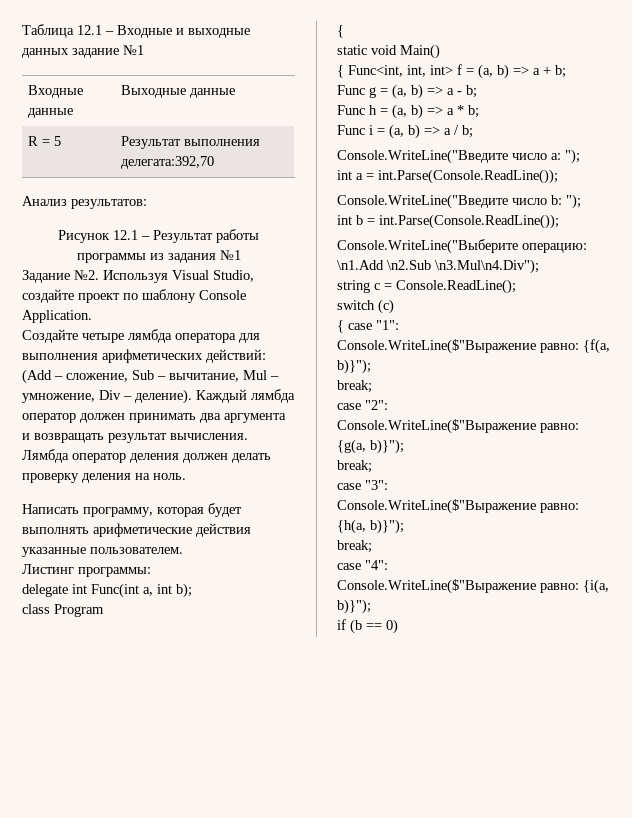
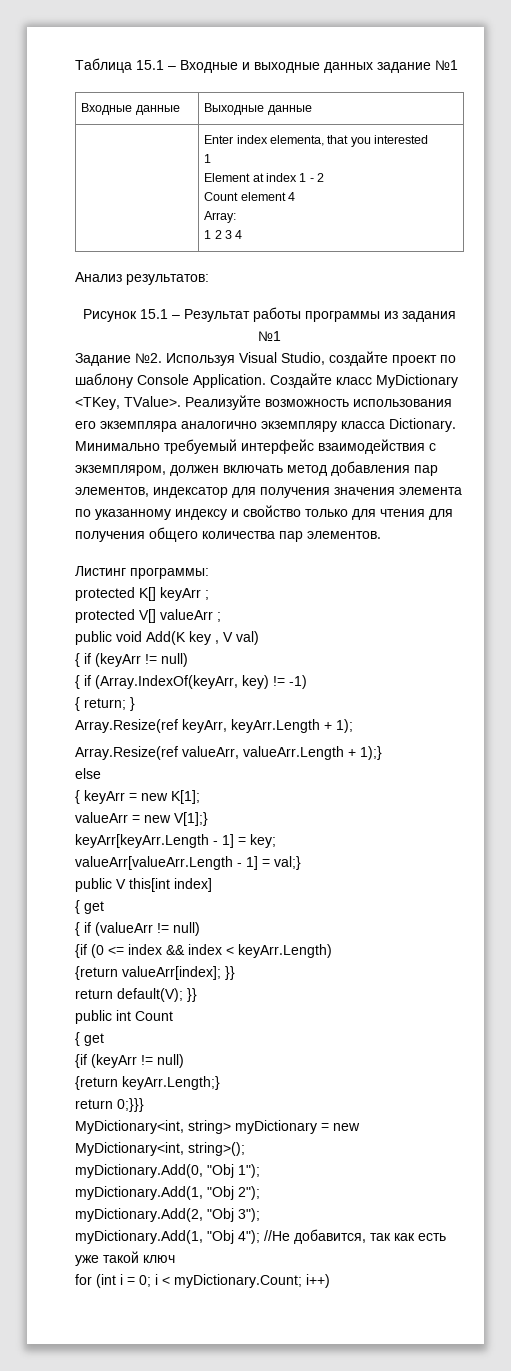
- Таблица 12.1 – Входные и выходные данных задание №1
+ Таблица 15.1 – Входные и выходные данных задание №1
- R = 5 | Результат выполнения делегата:392,70
+ | Enter index elementa, that you interested
+ 1
+ Element at index 1 - 2
+ Count element 4
+ Array:
+ 1 2 3 4
- Рисунок 12.1 – Результат работы программы из задания №1
+ Рисунок 15.1 – Результат работы программы из задания №1
- Используя Visual Studio, создайте проект по шаблону Console Application.
- Создайте четыре лямбда оператора для выполнения арифметических действий: (Add – сложение, Sub – вычитание, Mul – умножение, Div – деление). Каждый лямбда оператор должен принимать два аргумента и возвращать результат вычисления. Лямбда оператор деления должен делать проверку деления на ноль.
- Написать программу, которая будет выполнять арифметические действия указанные пользователем.
+ Используя Visual Studio, создайте проект по шаблону Console Application. Создайте класс MyDictionary <TKey, TValue>. Реализуйте возможность использования его экземпляра аналогично экземпляру класса Dictionary. Минимально требуемый интерфейс взаимодействия с экземпляром, должен включать метод добавления пар элементов, индексатор для получения значения элемента по указанному индексу и свойство только для чтения для получения общего количества пар элементов.
  Листинг программы:
- delegate int Func(int a, int b);
- class Program
- {
- static void Main()
- { Func<int, int, int> f = (a, b) => a + b;
- Func g = (a, b) => a - b;
- Func h = (a, b) => a * b;
- Func i = (a, b) => a / b;
- Console.WriteLine("Введите число a: ");
- int a = int.Parse(Console.ReadLine());
- Console.WriteLine("Введите число b: ");
- int b = int.Parse(Console.ReadLine());
- Console.WriteLine("Выберите операцию: \n1.Add \n2.Sub \n3.Mul\n4.Div");
- string c = Console.ReadLine();
- switch (c)
- { case "1":
- Console.WriteLine($"Выражение равно: {f(a, b)}");
- break;
- case "2":
- Console.WriteLine($"Выражение равно: {g(a, b)}");
- break;
- case "3":
- Console.WriteLine($"Выражение равно: {h(a, b)}");
- break;
- case "4":
- Console.WriteLine($"Выражение равно: {i(a, b)}");
- if (b == 0)
+ protected K[] keyArr ;
+ protected V[] valueArr ;
+ public void Add(K key , V val)
+ { if (keyArr != null)
+ { if (Array.IndexOf(keyArr, key) != -1)
+ { return; }
+ Array.Resize(ref keyArr, keyArr.Length + 1);
+ Array.Resize(ref valueArr, valueArr.Length + 1);}
+ else
+ { keyArr = new K[1];
+ valueArr = new V[1];}
+ keyArr[keyArr.Length - 1] = key;
+ valueArr[valueArr.Length - 1] = val;}
+ public V this[int index]
+ { get
+ { if (valueArr != null)
+ {if (0 <= index && index < keyArr.Length)
+ {return valueArr[index]; }}
+ return default(V); }}
+ public int Count
+ { get
+ {if (keyArr != null)
+ {return keyArr.Length;}
+ return 0;}}}
+ MyDictionary<int, string> myDictionary = new MyDictionary<int, string>();
+ myDictionary.Add(0, "Obj 1");
+ myDictionary.Add(1, "Obj 2");
+ myDictionary.Add(2, "Obj 3");
+ myDictionary.Add(1, "Obj 4"); //Не добавится, так как есть уже такой ключ
+ for (int i = 0; i < myDictionary.Count; i++)

